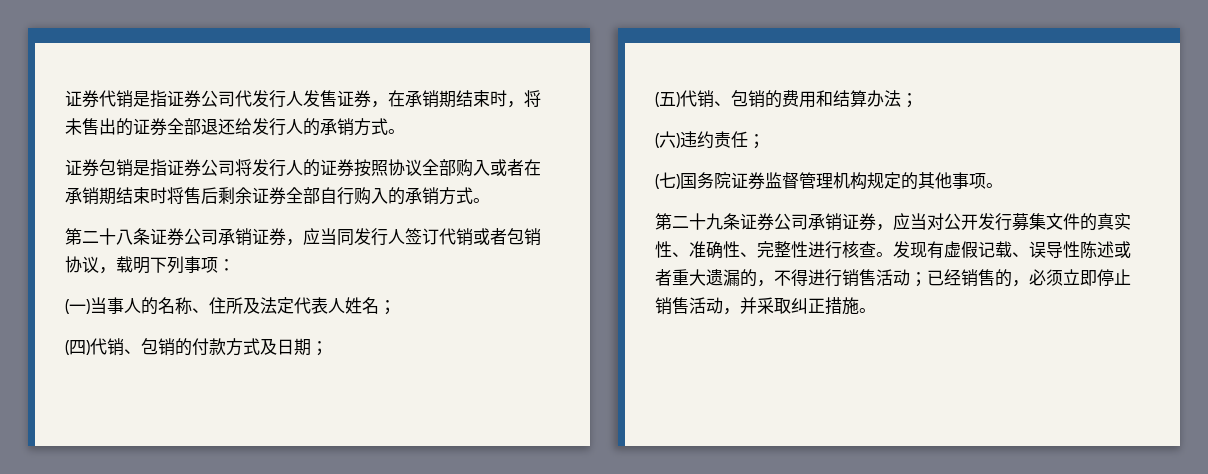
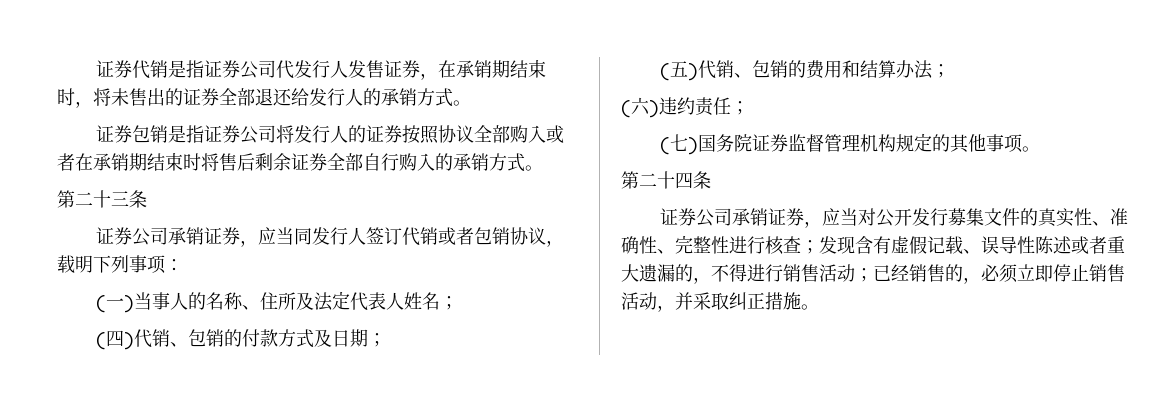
- 第二十八条证券公司承销证券，应当同发行人签订代销或者包销协议，载明下列事项：
+ 第二十三条
+ 证券公司承销证券，应当同发行人签订代销或者包销协议，载明下列事项：
- 第二十九条证券公司承销证券，应当对公开发行募集文件的真实性、准确性、完整性进行核查。发现有虚假记载、误导性陈述或者重大遗漏的，不得进行销售活动；已经销售的，必须立即停止销售活动，并采取纠正措施。
+ 第二十四条
+ 证券公司承销证券，应当对公开发行募集文件的真实性、准确性、完整性进行核查；发现含有虚假记载、误导性陈述或者重大遗漏的，不得进行销售活动；已经销售的，必须立即停止销售活动，并采取纠正措施。

